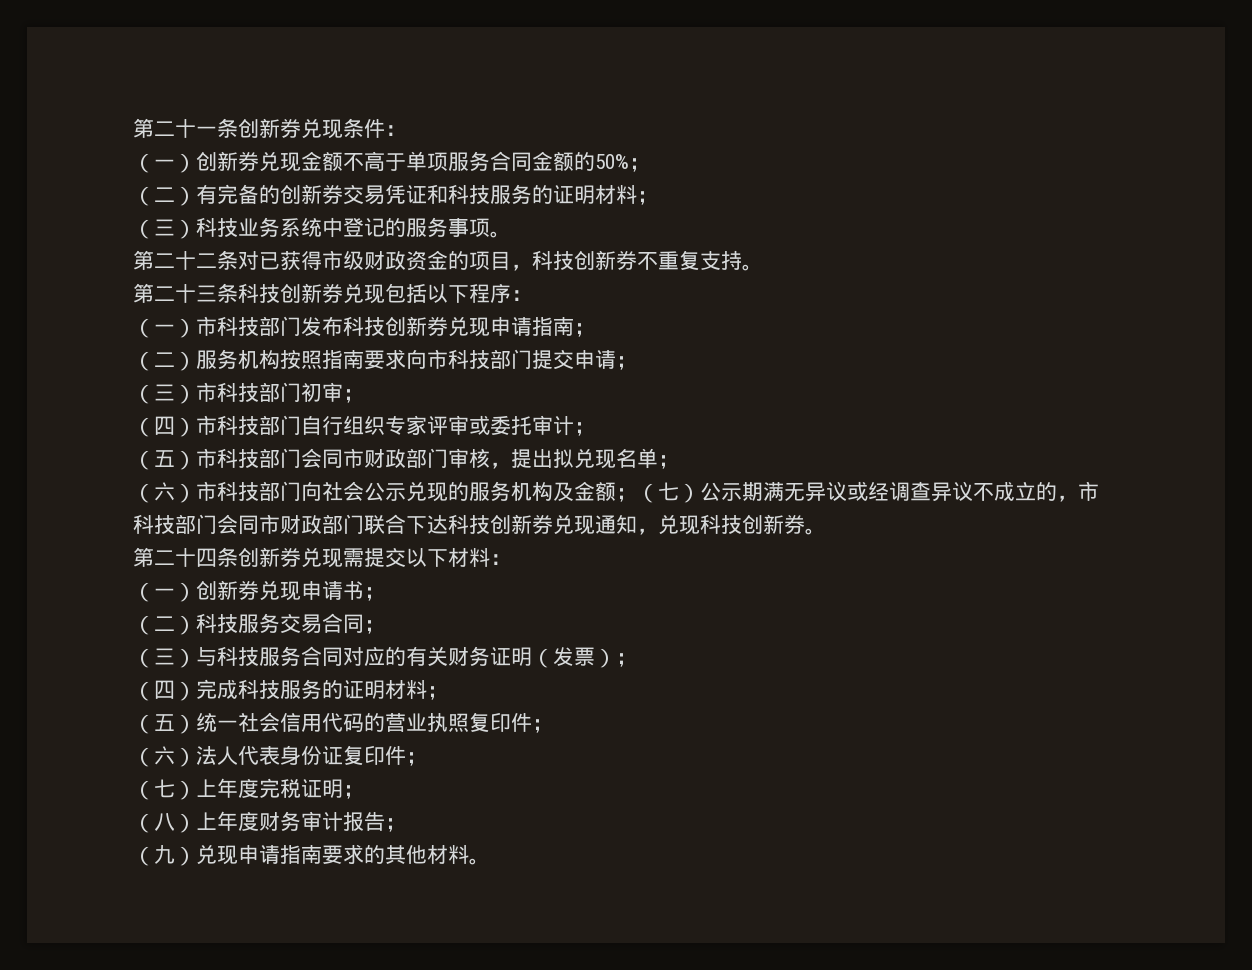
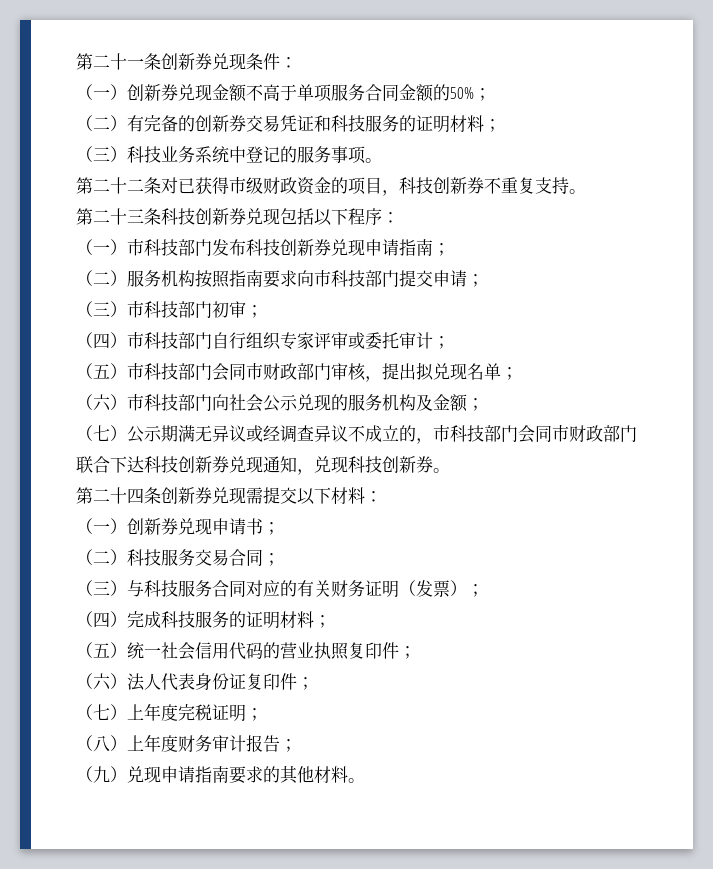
- （六）市科技部门向社会公示兑现的服务机构及金额；（七）公示期满无异议或经调查异议不成立的，市科技部门会同市财政部门联合下达科技创新券兑现通知，兑现科技创新券。
+ （六）市科技部门向社会公示兑现的服务机构及金额；
+ （七）公示期满无异议或经调查异议不成立的，市科技部门会同市财政部门联合下达科技创新券兑现通知，兑现科技创新券。

